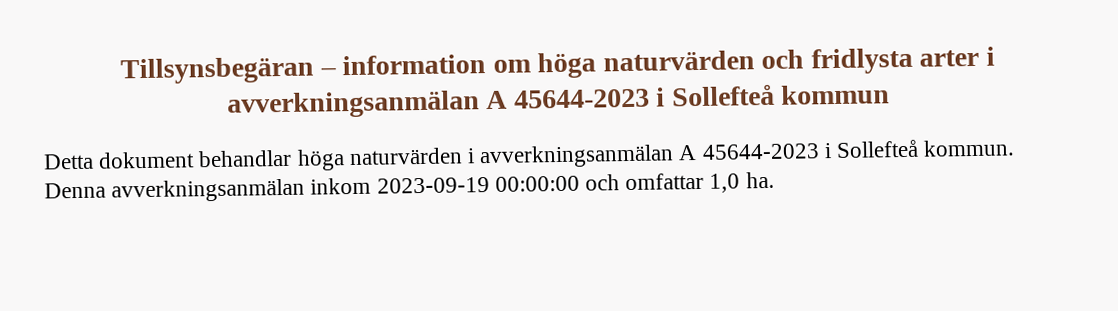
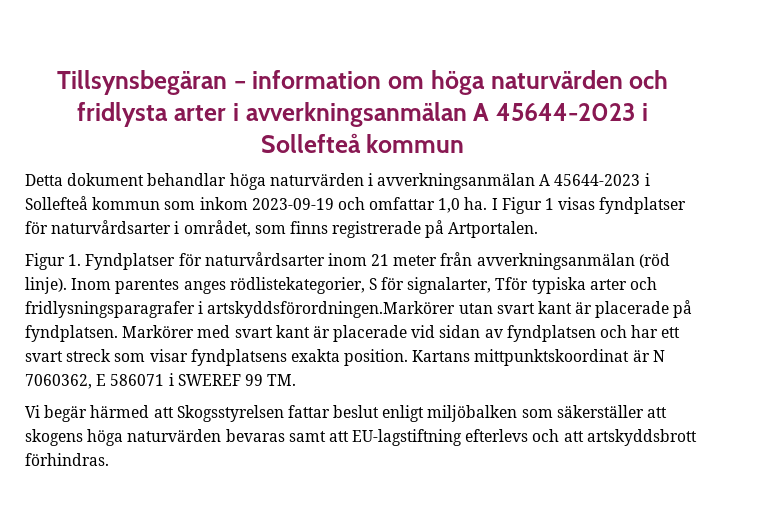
- Detta dokument behandlar höga naturvärden i avverkningsanmälan A 45644-2023 i Sollefteå kommun. Denna avverkningsanmälan inkom 2023-09-19 00:00:00 och omfattar 1,0 ha.
+ Detta dokument behandlar höga naturvärden i avverkningsanmälan A 45644-2023 i Sollefteå kommun som inkom 2023-09-19 och omfattar 1,0 ha.
+ I Figur 1 visas fyndplatser för naturvårdsarter i området, som finns registrerade på Artportalen.
+ Figur 1. Fyndplatser för naturvårdsarter inom 21 meter från avverkningsanmälan (röd linje). Inom parentes anges rödlistekategorier, S för signalarter, Tför typiska arter och fridlysningsparagrafer i artskyddsförordningen.Markörer utan svart kant är placerade på fyndplatsen. Markörer med svart kant är placerade vid sidan av fyndplatsen och har ett svart streck som visar fyndplatsens exakta position. Kartans mittpunktskoordinat är N 7060362, E 586071 i SWEREF 99 TM.
+ Vi begär härmed att Skogsstyrelsen fattar beslut enligt miljöbalken som säkerställer att skogens höga naturvärden bevaras samt att EU-lagstiftning efterlevs och att artskyddsbrott förhindras.

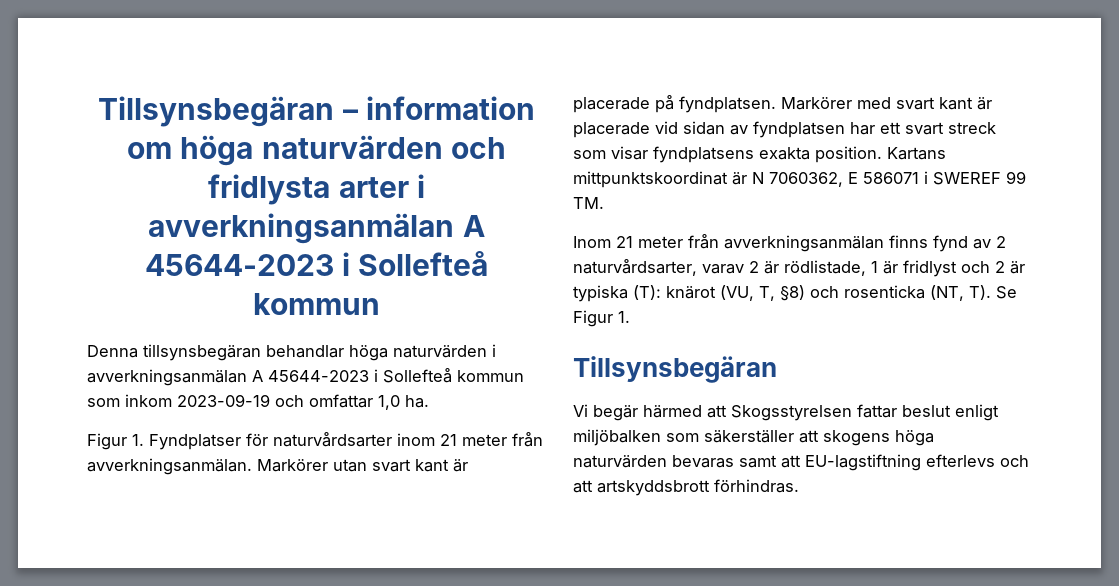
- Detta dokument behandlar höga naturvärden i avverkningsanmälan A 45644-2023 i Sollefteå kommun som inkom 2023-09-19 och omfattar 1,0 ha. I Figur 1 visas fyndplatser för naturvårdsarter i området, som finns registrerade på Artportalen.
+ Denna tillsynsbegäran behandlar höga naturvärden i avverkningsanmälan A 45644-2023 i Sollefteå kommun som inkom 2023-09-19 och omfattar 1,0 ha.
- Figur 1. Fyndplatser för naturvårdsarter inom 21 meter från avverkningsanmälan (röd linje). Inom parentes anges rödlistekategorier, S för signalarter, Tför typiska arter och fridlysningsparagrafer i artskyddsförordningen.Markörer utan svart kant är placerade på fyndplatsen.
+ Figur 1. Fyndplatser för naturvårdsarter inom 21 meter från avverkningsanmälan. Markörer utan svart kant är placerade på fyndplatsen.
- Markörer med svart kant är placerade vid sidan av fyndplatsen och har ett svart streck som visar fyndplatsens exakta position.
+ Markörer med svart kant är placerade vid sidan av fyndplatsen har ett svart streck som visar fyndplatsens exakta position.
+ Inom 21 meter från avverkningsanmälan finns fynd av 2 naturvårdsarter, varav 2 är rödlistade, 1 är fridlyst och 2 är typiska (T): knärot (VU, T, §8) och rosenticka (NT, T). Se Figur 1.
+ Tillsynsbegäran

